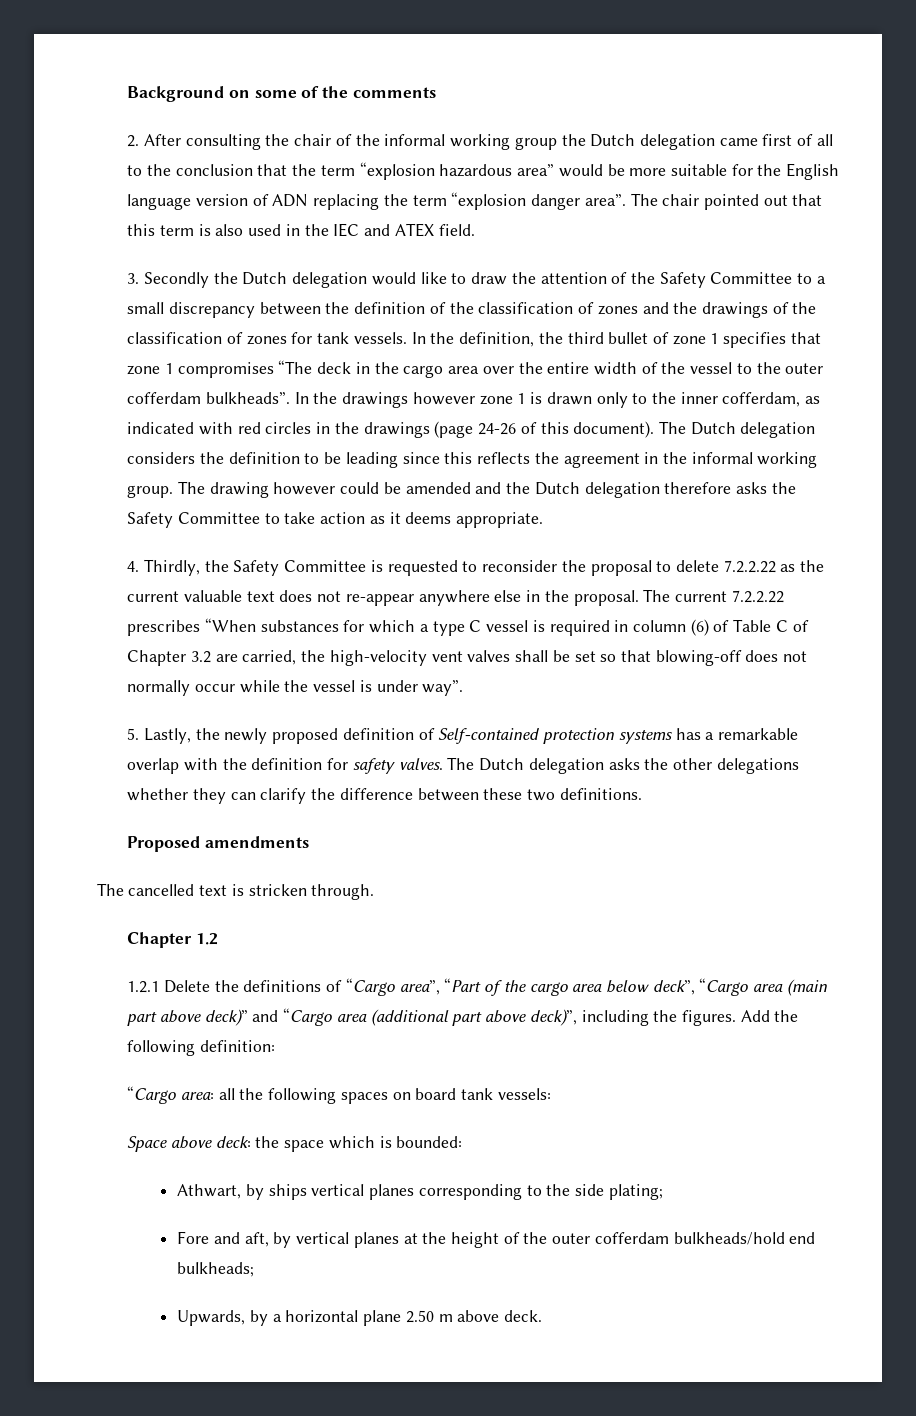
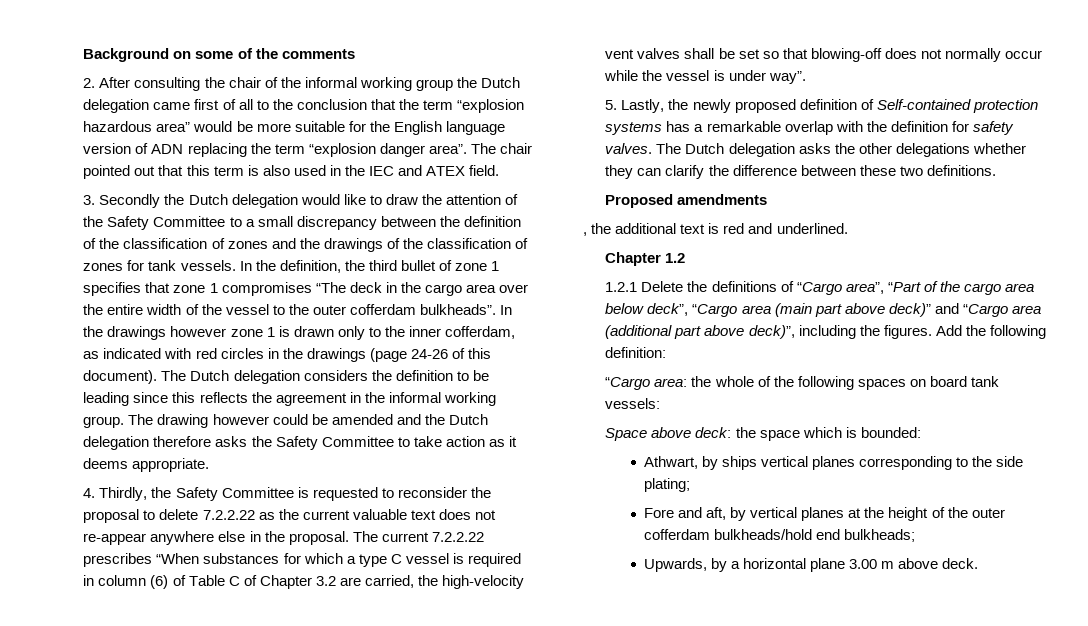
- The cancelled text is stricken through.
+ , the additional text is red and underlined.
- “Cargo area: all the following spaces on board tank vessels:
+ “Cargo area: the whole of the following spaces on board tank vessels:
- Upwards, by a horizontal plane 2.50 m above deck.
+ Upwards, by a horizontal plane 3.00 m above deck.

